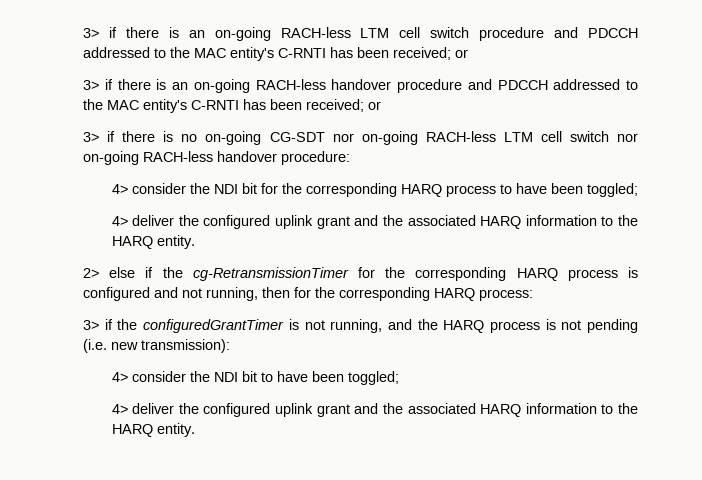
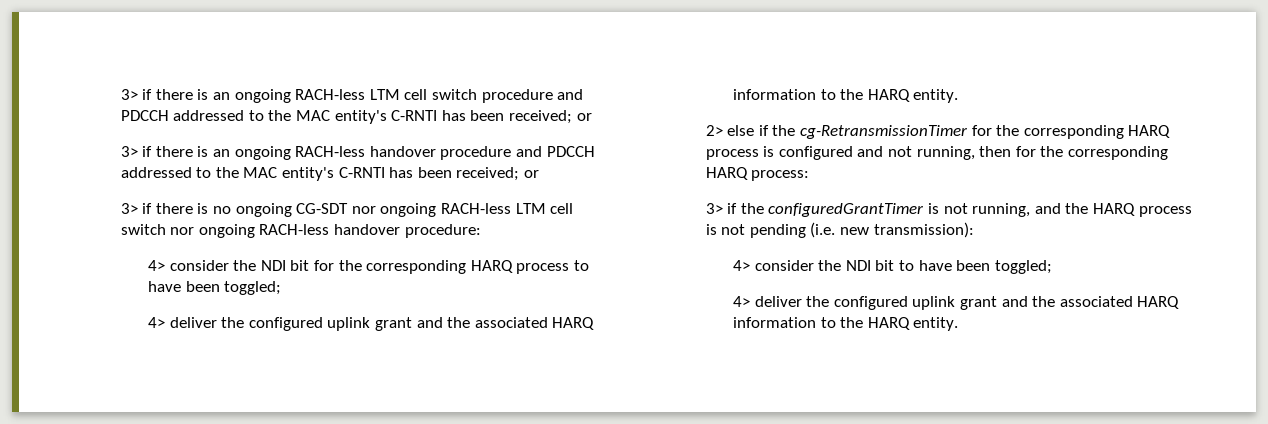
- 3> if there is an on-going RACH-less LTM cell switch procedure and PDCCH addressed to the MAC entity's C-RNTI has been received; or
+ 3> if there is an ongoing RACH-less LTM cell switch procedure and PDCCH addressed to the MAC entity's C-RNTI has been received; or
- 3> if there is an on-going RACH-less handover procedure and PDCCH addressed to the MAC entity's C-RNTI has been received; or
+ 3> if there is an ongoing RACH-less handover procedure and PDCCH addressed to the MAC entity's C-RNTI has been received; or
- 3> if there is no on-going CG-SDT nor on-going RACH-less LTM cell switch nor on-going RACH-less handover procedure:
+ 3> if there is no ongoing CG-SDT nor ongoing RACH-less LTM cell switch nor ongoing RACH-less handover procedure:

